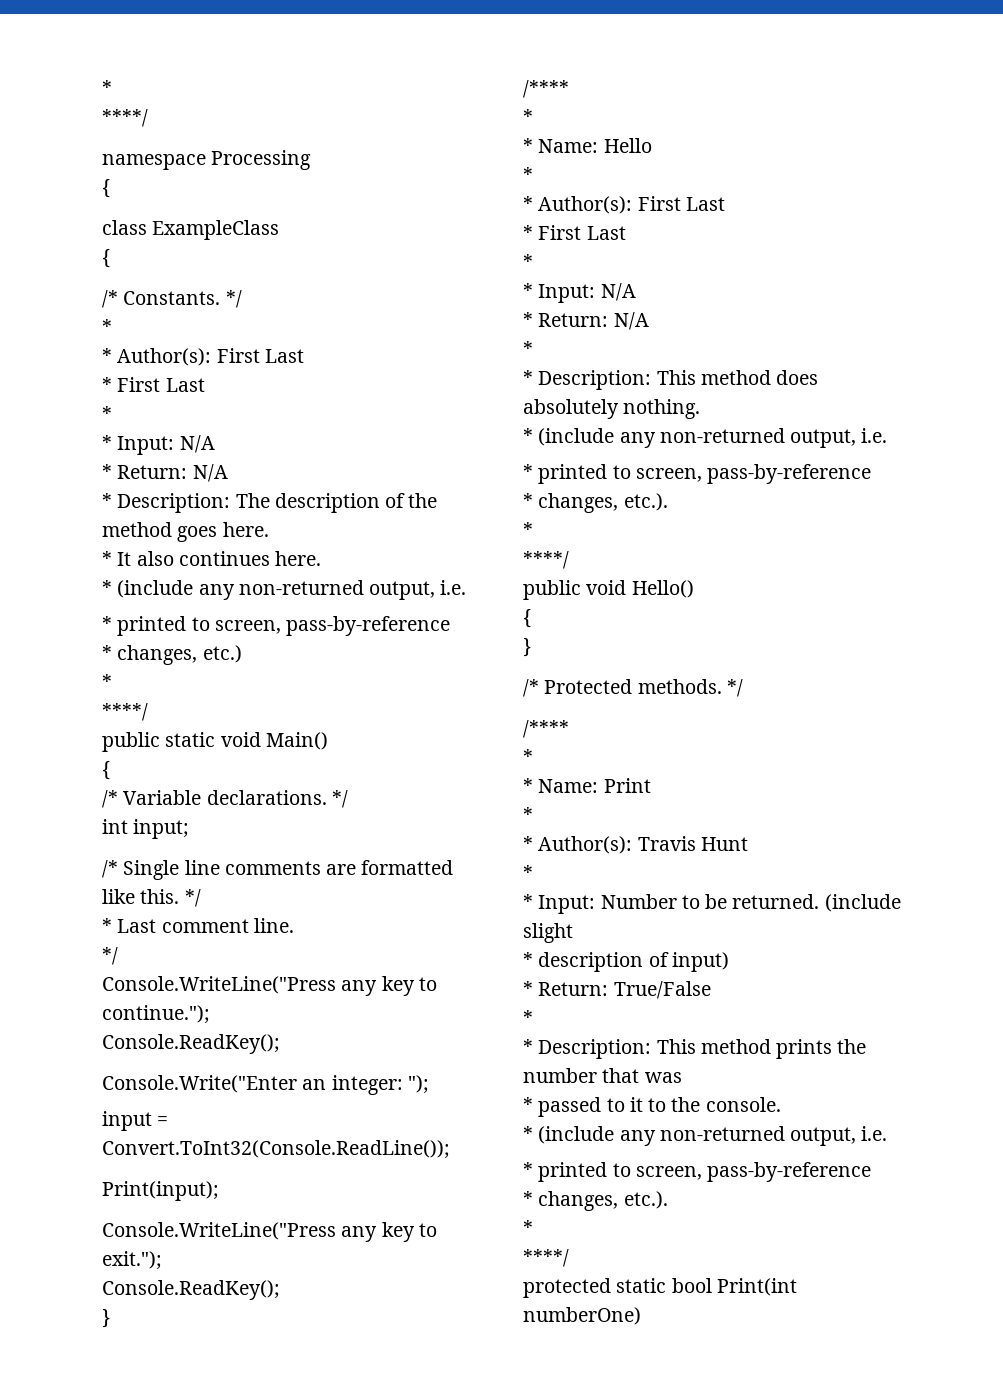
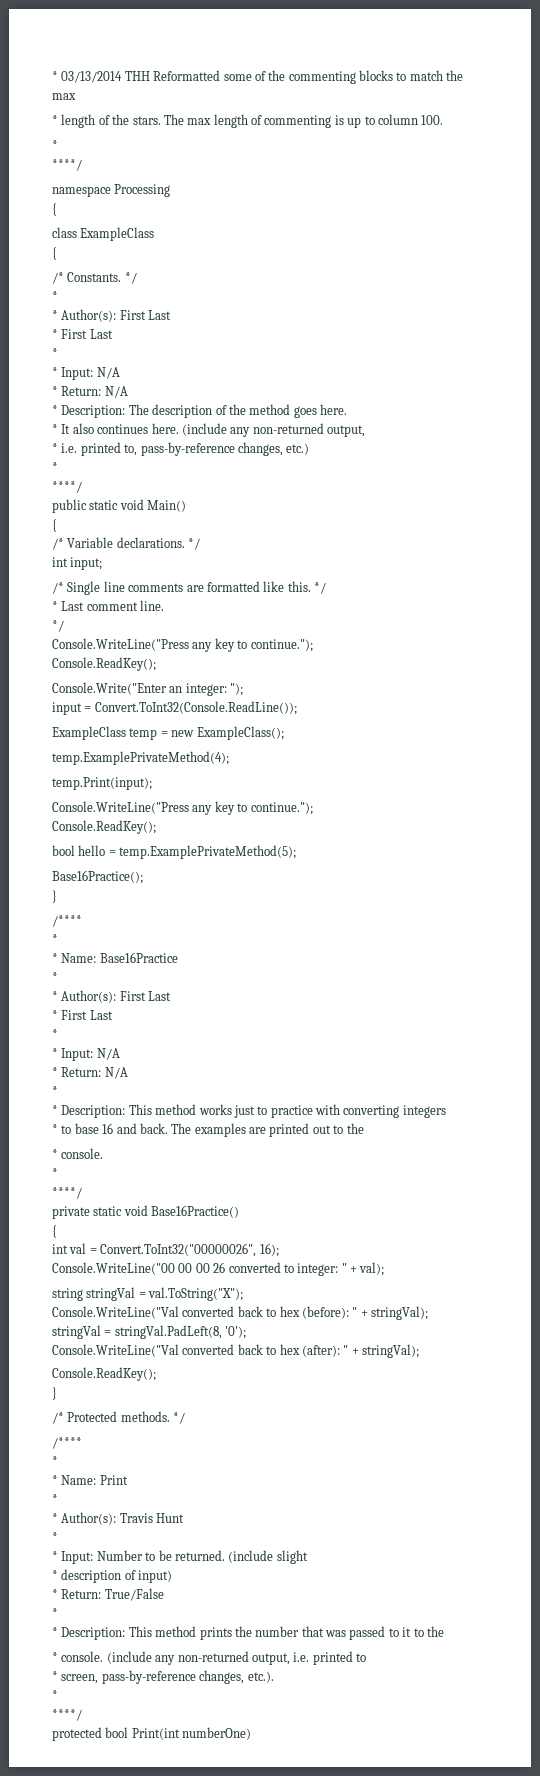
+ * 03/13/2014 THH Reformatted some of the commenting blocks to match the max
+ * length of the stars. The max length of commenting is up to column 100.
- * It also continues here.
- * (include any non-returned output, i.e.
- * printed to screen, pass-by-reference
- * changes, etc.)
+ * It also continues here. (include any non-returned output,
+ * i.e. printed to, pass-by-reference changes, etc.)
- Print(input);
- Console.WriteLine("Press any key to exit.");
+ ExampleClass temp = new ExampleClass();
+ temp.ExamplePrivateMethod(4);
+ temp.Print(input);
+ Console.WriteLine("Press any key to continue.");
  Console.ReadKey();
+ bool hello = temp.ExamplePrivateMethod(5);
+ Base16Practice();
- * Name: Hello
+ * Name: Base16Practice
- * Description: This method does absolutely nothing.
- * (include any non-returned output, i.e.
- * printed to screen, pass-by-reference
- * changes, etc.).
+ * Description: This method works just to practice with converting integers
+ * to base 16 and back. The examples are printed out to the
+ * console.
  *
  ****/
- public void Hello()
+ private static void Base16Practice()
  {
+ int val = Convert.ToInt32("00000026", 16);
+ Console.WriteLine("00 00 00 26 converted to integer: " + val);
+ string stringVal = val.ToString("X");
+ Console.WriteLine("Val converted back to hex (before): " + stringVal);
+ stringVal = stringVal.PadLeft(8, '0');
+ Console.WriteLine("Val converted back to hex (after): " + stringVal);
+ Console.ReadKey();
- * Description: This method prints the number that was
- * passed to it to the console.
- * (include any non-returned output, i.e.
- * printed to screen, pass-by-reference
- * changes, etc.).
+ * Description: This method prints the number that was passed to it to the
+ * console. (include any non-returned output, i.e. printed to
+ * screen, pass-by-reference changes, etc.).
- protected static bool Print(int numberOne)
+ protected bool Print(int numberOne)

